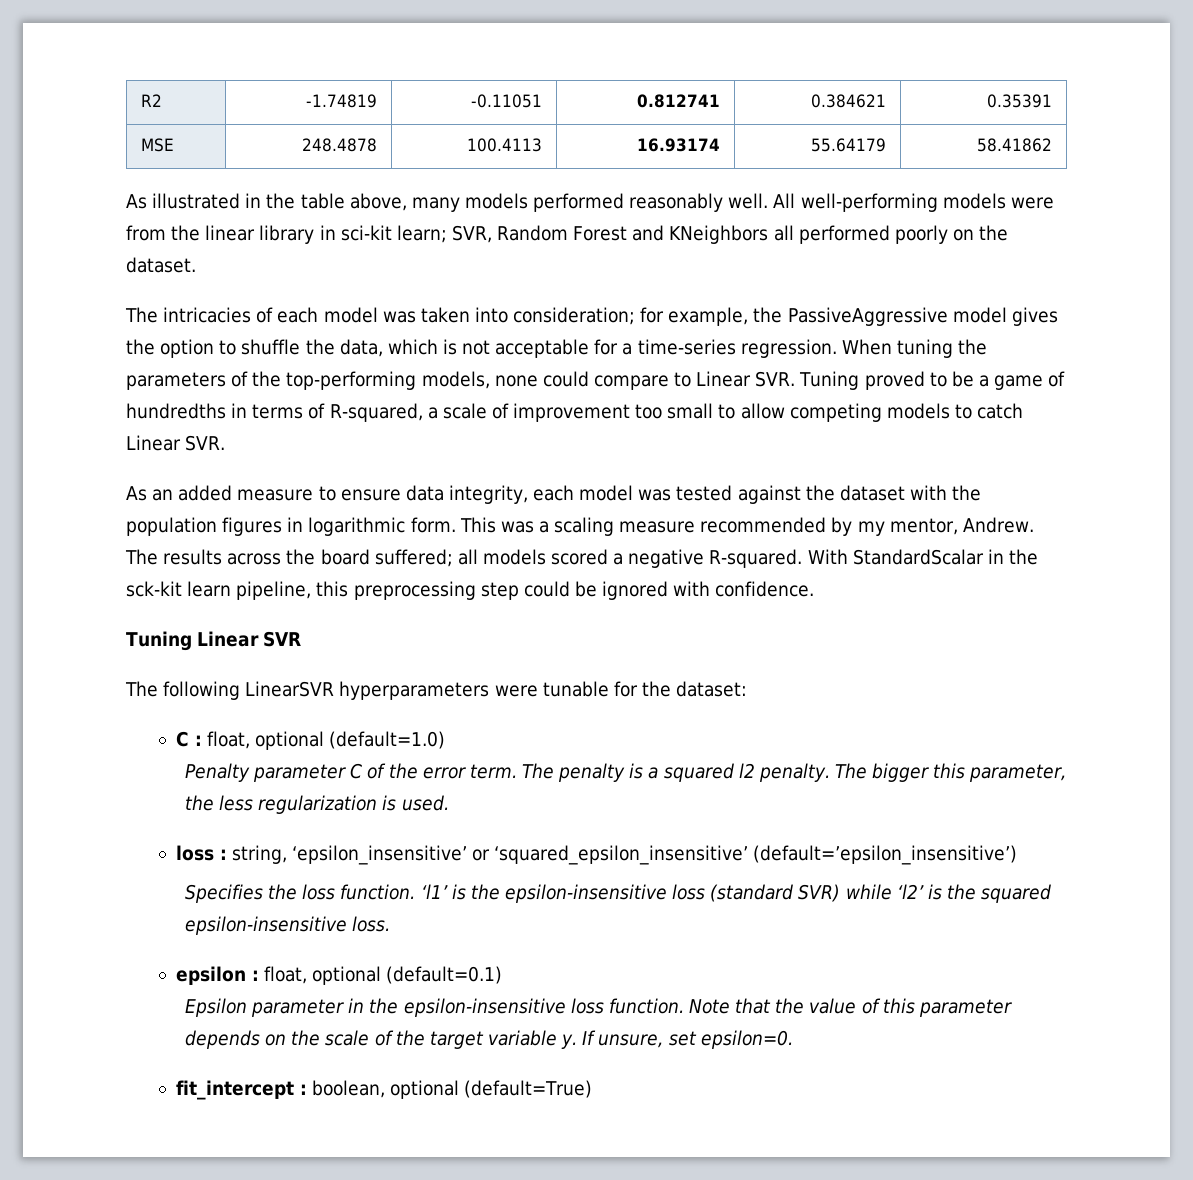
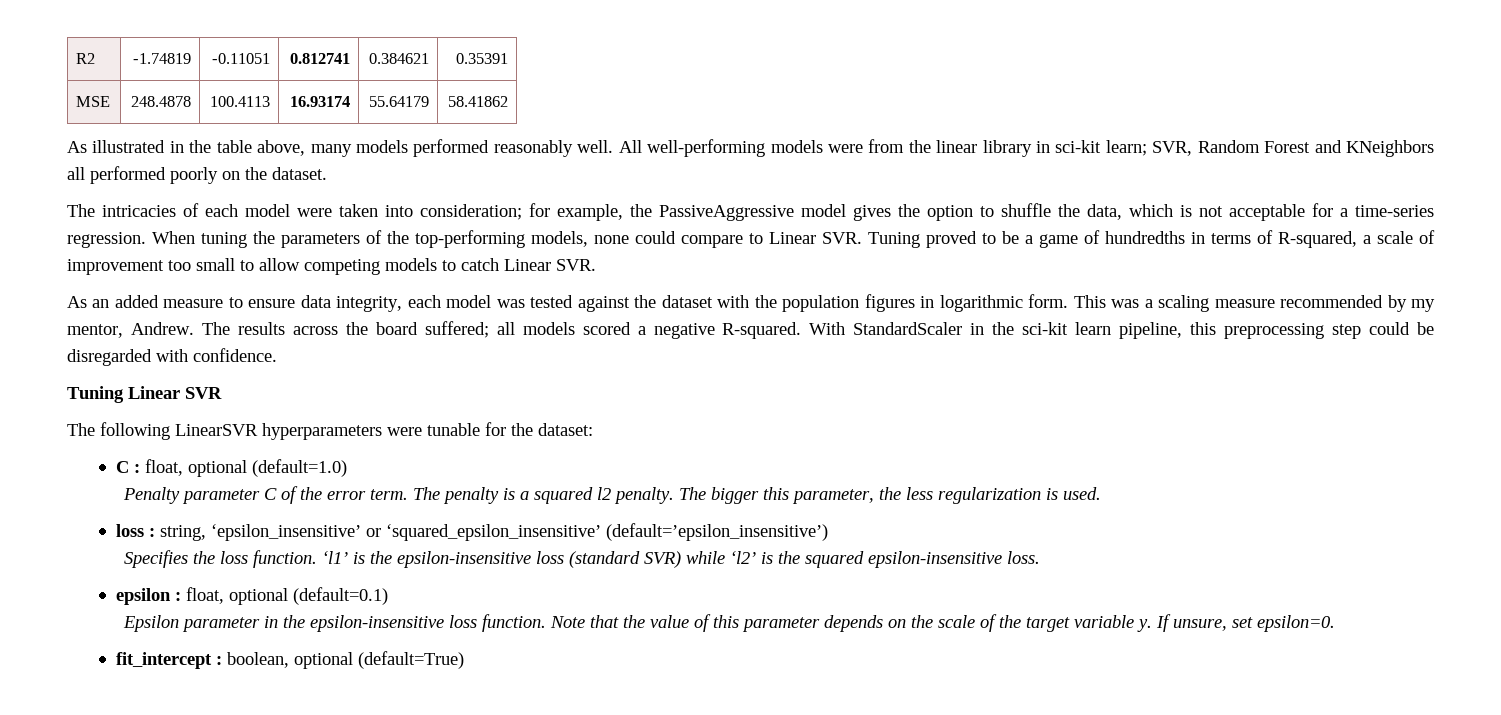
- The intricacies of each model was taken into consideration; for example, the PassiveAggressive model gives the option to shuffle the data, which is not acceptable for a time-series regression.
+ The intricacies of each model were taken into consideration; for example, the PassiveAggressive model gives the option to shuffle the data, which is not acceptable for a time-series regression.
- With StandardScalar in the sck-kit learn pipeline, this preprocessing step could be ignored with confidence.
+ With StandardScaler in the sci-kit learn pipeline, this preprocessing step could be disregarded with confidence.

